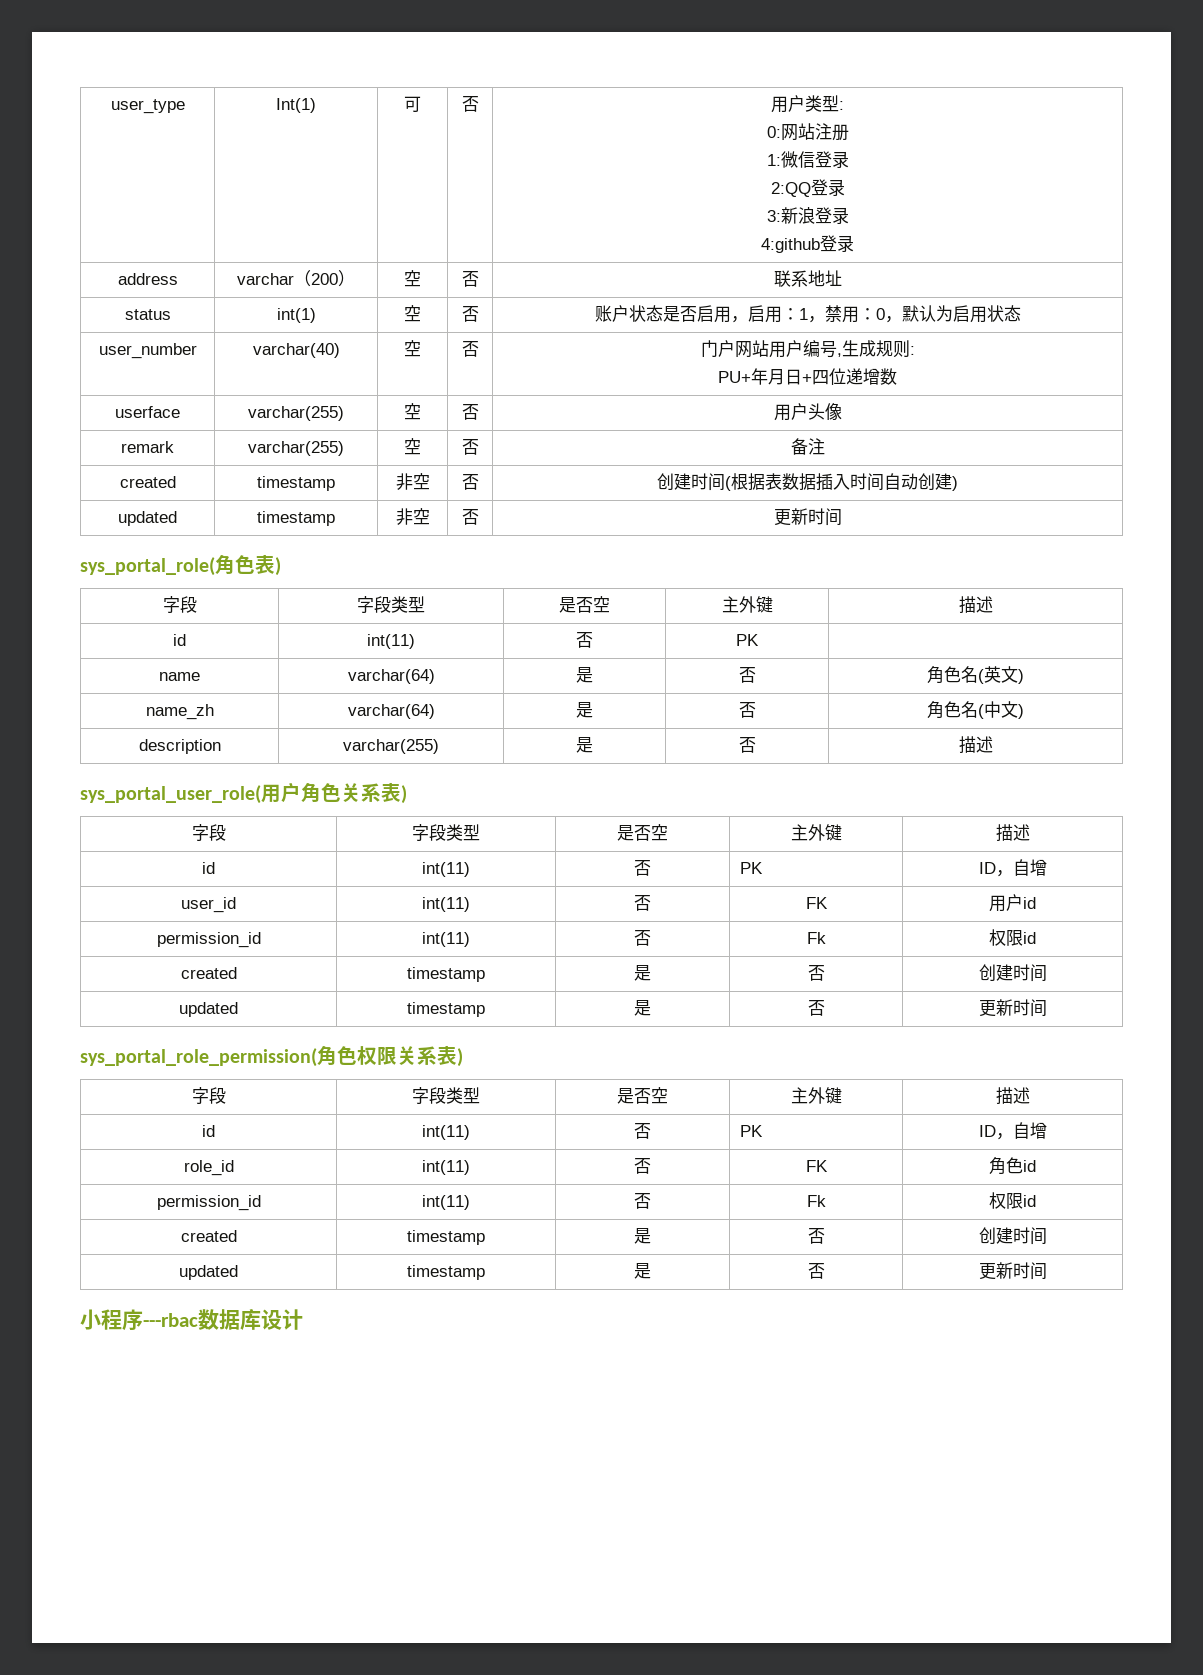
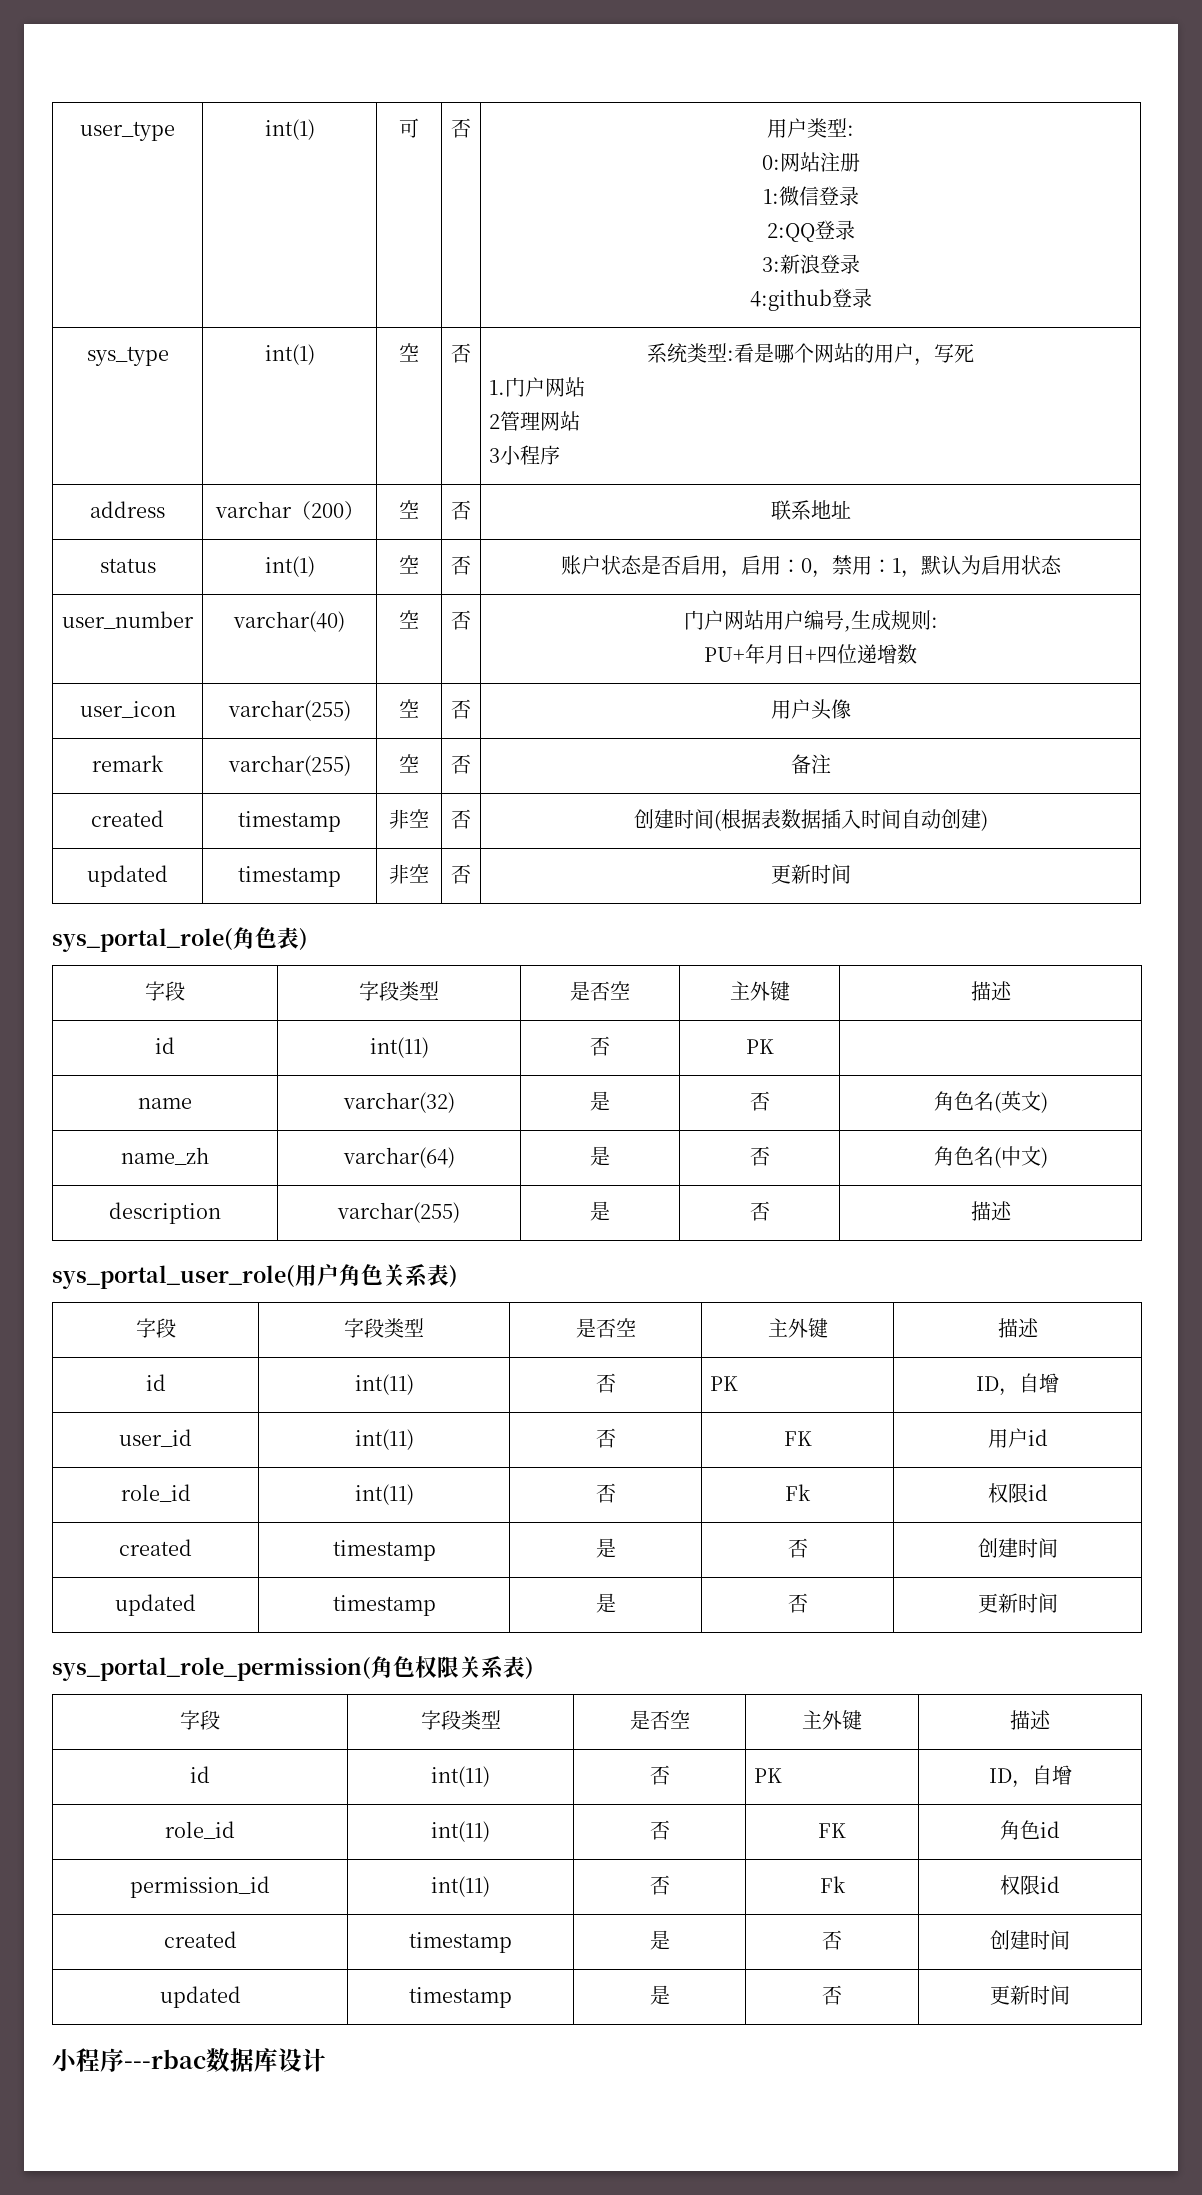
- user_type | Int(1) | 可 | 否 | 用户类型:
+ user_type | int(1) | 可 | 否 | 用户类型:
+ sys_type | int(1) | 空 | 否 | 系统类型:看是哪个网站的用户，写死
+ 1.门户网站
+ 2管理网站
+ 3小程序
- status | int(1) | 空 | 否 | 账户状态是否启用，启用：1，禁用：0，默认为启用状态
+ status | int(1) | 空 | 否 | 账户状态是否启用，启用：0，禁用：1，默认为启用状态
- userface | varchar(255) | 空 | 否 | 用户头像
+ user_icon | varchar(255) | 空 | 否 | 用户头像
- name | varchar(64) | 是 | 否 | 角色名(英文)
+ name | varchar(32) | 是 | 否 | 角色名(英文)
  user_id | int(11) | 否 | FK | 用户id
- permission_id | int(11) | 否 | Fk | 权限id
+ role_id | int(11) | 否 | Fk | 权限id

